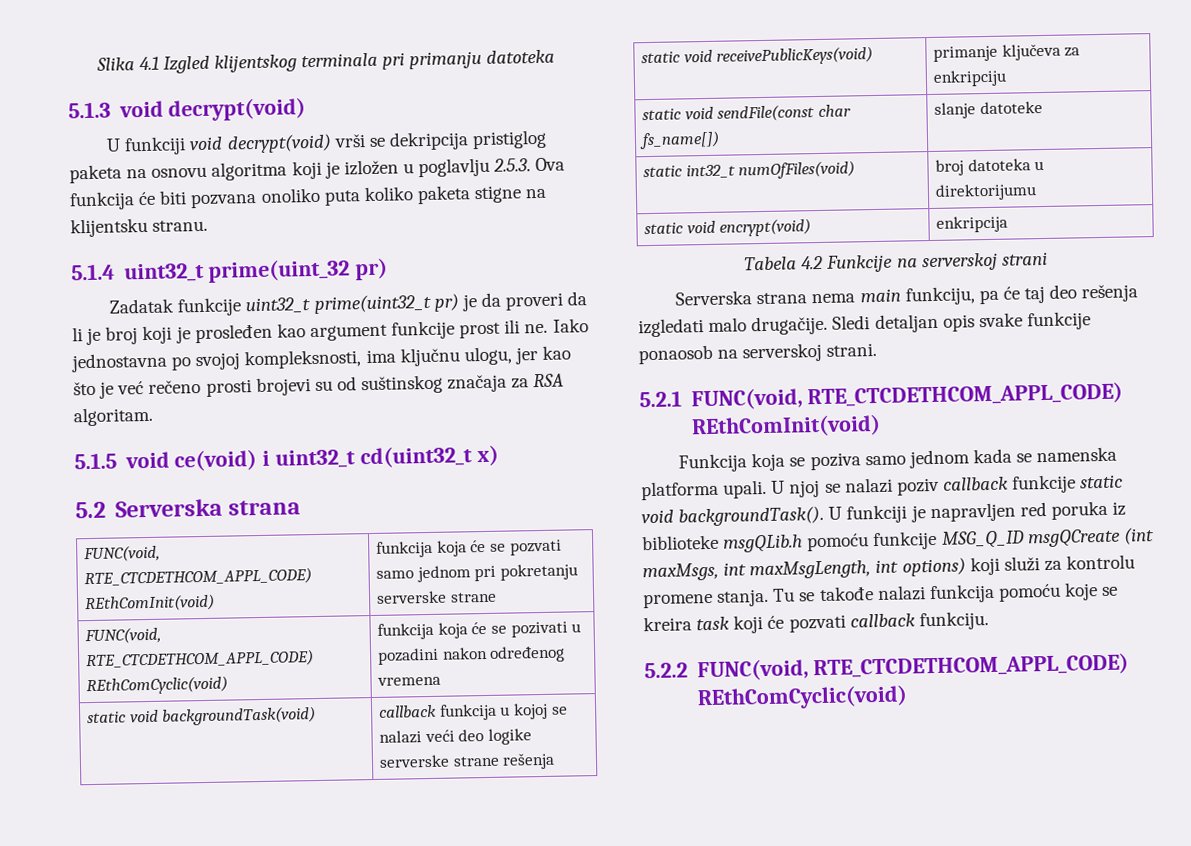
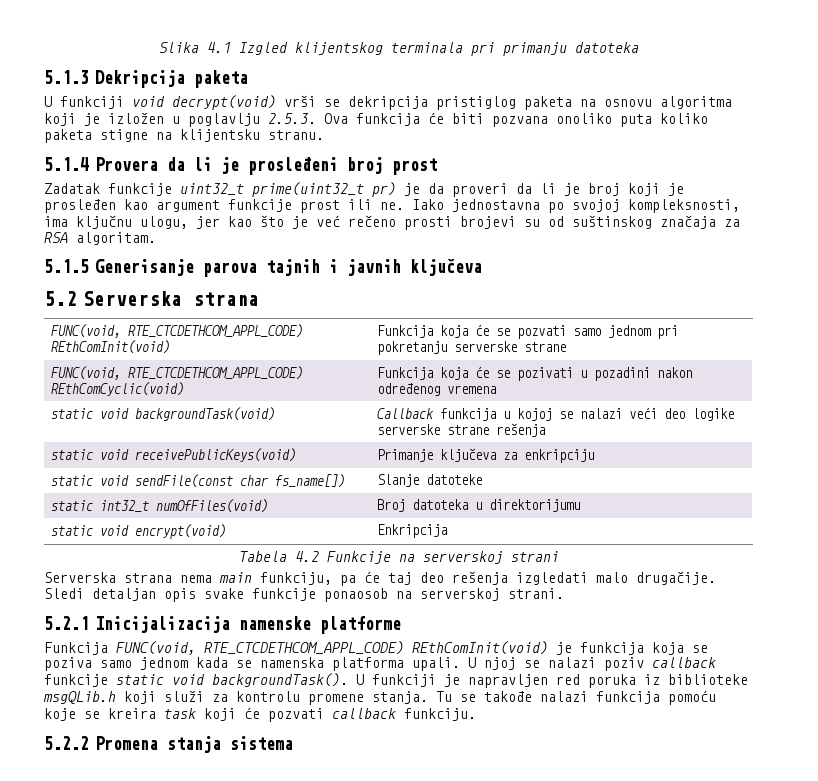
- 5.1.3 void decrypt(void)
+ 5.1.3 Dekripcija paketa
- 5.1.4 uint32_t prime(uint_32 pr)
+ 5.1.4 Provera da li je prosleđeni broj prost
- 5.1.5 void ce(void) i uint32_t cd(uint32_t x)
+ 5.1.5 Generisanje parova tajnih i javnih ključeva
- FUNC(void, RTE_CTCDETHCOM_APPL_CODE) REthComInit(void) | funkcija koja će se pozvati samo jednom pri pokretanju serverske strane
+ FUNC(void, RTE_CTCDETHCOM_APPL_CODE) REthComInit(void) | Funkcija koja će se pozvati samo jednom pri pokretanju serverske strane
- FUNC(void, RTE_CTCDETHCOM_APPL_CODE) REthComCyclic(void) | funkcija koja će se pozivati u pozadini nakon određenog vremena
+ FUNC(void, RTE_CTCDETHCOM_APPL_CODE) REthComCyclic(void) | Funkcija koja će se pozivati u pozadini nakon određenog vremena
- static void backgroundTask(void) | callback funkcija u kojoj se nalazi veći deo logike serverske strane rešenja
+ static void backgroundTask(void) | Callback funkcija u kojoj se nalazi veći deo logike serverske strane rešenja
- static void receivePublicKeys(void) | primanje ključeva za enkripciju
+ static void receivePublicKeys(void) | Primanje ključeva za enkripciju
- static void sendFile(const char fs_name[]) | slanje datoteke
+ static void sendFile(const char fs_name[]) | Slanje datoteke
- static int32_t numOfFiles(void) | broj datoteka u direktorijumu
+ static int32_t numOfFiles(void) | Broj datoteka u direktorijumu
- static void encrypt(void) | enkripcija
+ static void encrypt(void) | Enkripcija
- 5.2.1 FUNC(void, RTE_CTCDETHCOM_APPL_CODE) REthComInit(void)
- Funkcija koja se poziva samo jednom kada se namenska platforma upali.
+ 5.2.1 Inicijalizacija namenske platforme
+ Funkcija FUNC(void, RTE_CTCDETHCOM_APPL_CODE) REthComInit(void) je funkcija koja se poziva samo jednom kada se namenska platforma upali.
- U funkciji je napravljen red poruka iz biblioteke msgQLib.h pomoću funkcije MSG_Q_ID msgQCreate (int maxMsgs, int maxMsgLength, int options) koji služi za kontrolu promene stanja.
+ U funkciji je napravljen red poruka iz biblioteke msgQLib.h koji služi za kontrolu promene stanja.
- 5.2.2 FUNC(void, RTE_CTCDETHCOM_APPL_CODE) REthComCyclic(void)
+ 5.2.2 Promena stanja sistema

